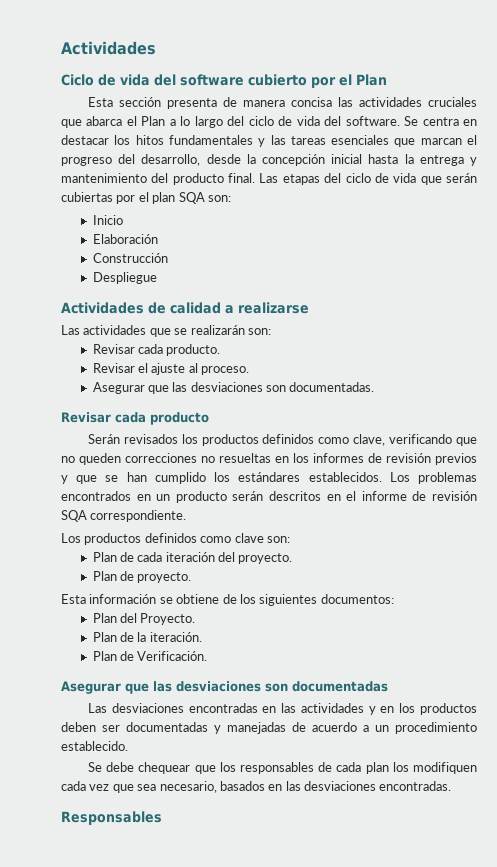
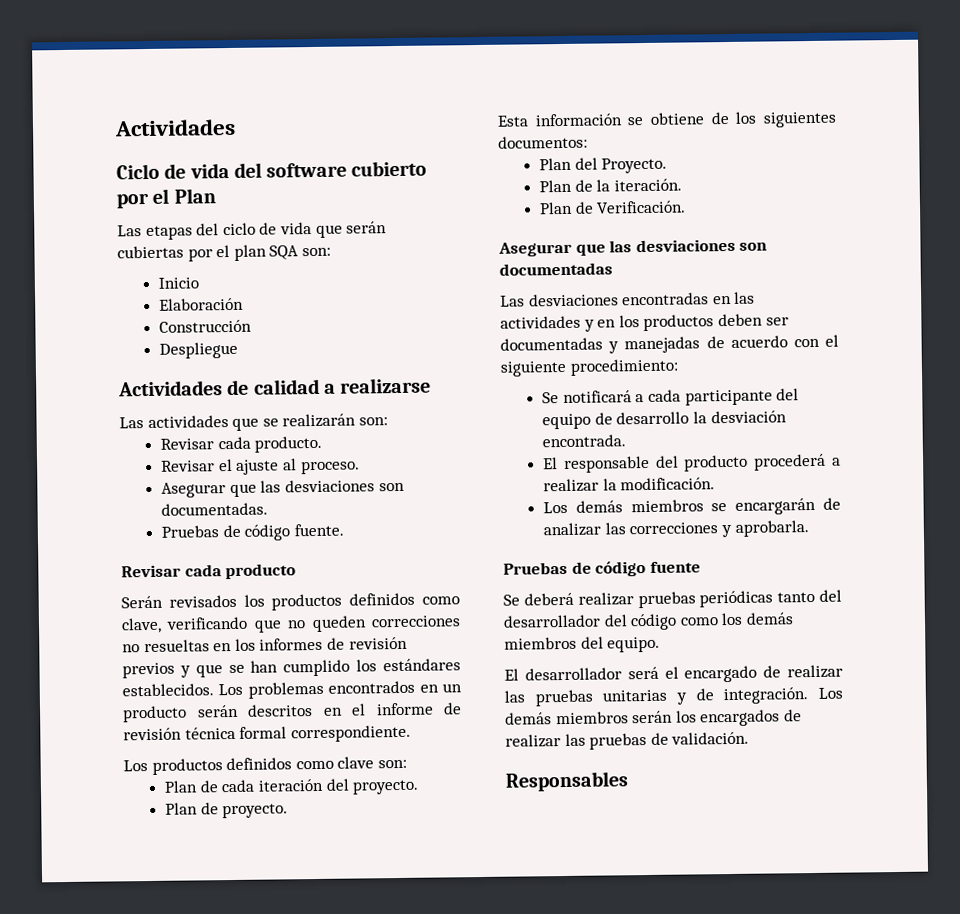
- Esta sección presenta de manera concisa las actividades cruciales que abarca el Plan a lo largo del ciclo de vida del software. Se centra en destacar los hitos fundamentales y las tareas esenciales que marcan el progreso del desarrollo, desde la concepción inicial hasta la entrega y mantenimiento del producto final.
+ Pruebas de código fuente.
- Los problemas encontrados en un producto serán descritos en el informe de revisión SQA correspondiente.
+ Los problemas encontrados en un producto serán descritos en el informe de revisión técnica formal correspondiente.
- Las desviaciones encontradas en las actividades y en los productos deben ser documentadas y manejadas de acuerdo a un procedimiento establecido.
- Se debe chequear que los responsables de cada plan los modifiquen cada vez que sea necesario, basados en las desviaciones encontradas.
+ Las desviaciones encontradas en las actividades y en los productos deben ser documentadas y manejadas de acuerdo con el siguiente procedimiento:
+ Se notificará a cada participante del equipo de desarrollo la desviación encontrada.
+ El responsable del producto procederá a realizar la modificación.
+ Los demás miembros se encargarán de analizar las correcciones y aprobarla.
+ Pruebas de código fuente
+ Se deberá realizar pruebas periódicas tanto del desarrollador del código como los demás miembros del equipo.
+ El desarrollador será el encargado de realizar las pruebas unitarias y de integración. Los demás miembros serán los encargados de realizar las pruebas de validación.

